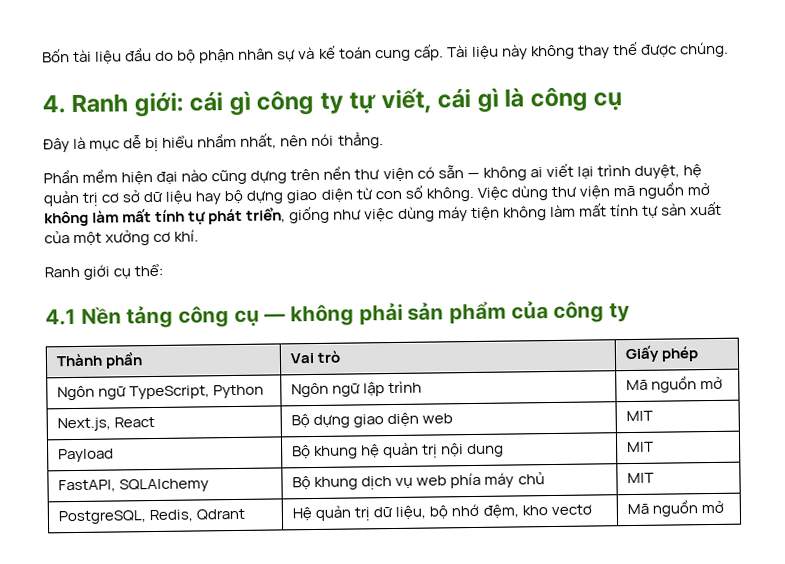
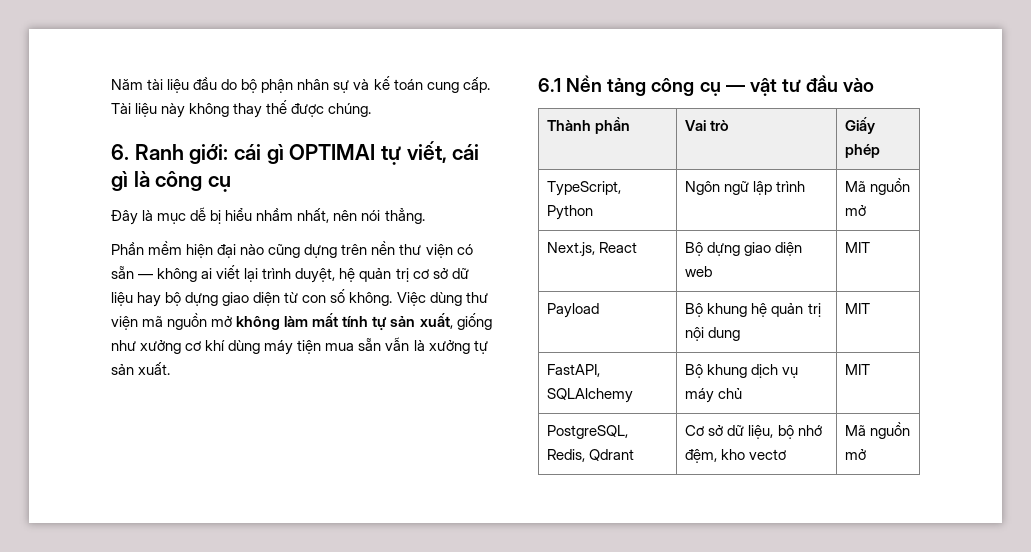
- Bốn tài liệu đầu do bộ phận nhân sự và kế toán cung cấp.
+ Năm tài liệu đầu do bộ phận nhân sự và kế toán cung cấp.
- 4. Ranh giới: cái gì công ty tự viết, cái gì là công cụ
+ 6. Ranh giới: cái gì OPTIMAI tự viết, cái gì là công cụ
- Việc dùng thư viện mã nguồn mở không làm mất tính tự phát triển, giống như việc dùng máy tiện không làm mất tính tự sản xuất của một xưởng cơ khí.
- Ranh giới cụ thể:
- 4.1 Nền tảng công cụ — không phải sản phẩm của công ty
+ Việc dùng thư viện mã nguồn mở không làm mất tính tự sản xuất, giống như xưởng cơ khí dùng máy tiện mua sẵn vẫn là xưởng tự sản xuất.
+ 6.1 Nền tảng công cụ — vật tư đầu vào
- Ngôn ngữ TypeScript, Python | Ngôn ngữ lập trình | Mã nguồn mở
+ TypeScript, Python | Ngôn ngữ lập trình | Mã nguồn mở
- FastAPI, SQLAlchemy | Bộ khung dịch vụ web phía máy chủ | MIT
+ FastAPI, SQLAlchemy | Bộ khung dịch vụ máy chủ | MIT
- PostgreSQL, Redis, Qdrant | Hệ quản trị dữ liệu, bộ nhớ đệm, kho vectơ | Mã nguồn mở
+ PostgreSQL, Redis, Qdrant | Cơ sở dữ liệu, bộ nhớ đệm, kho vectơ | Mã nguồn mở

